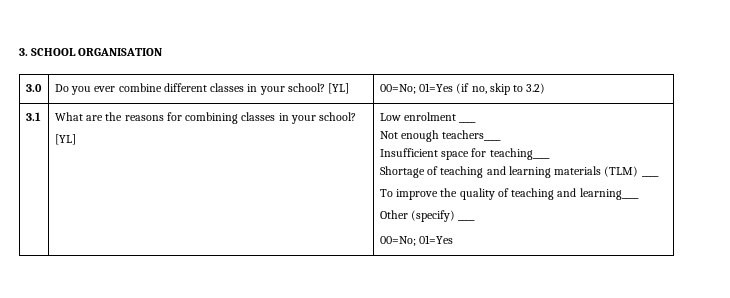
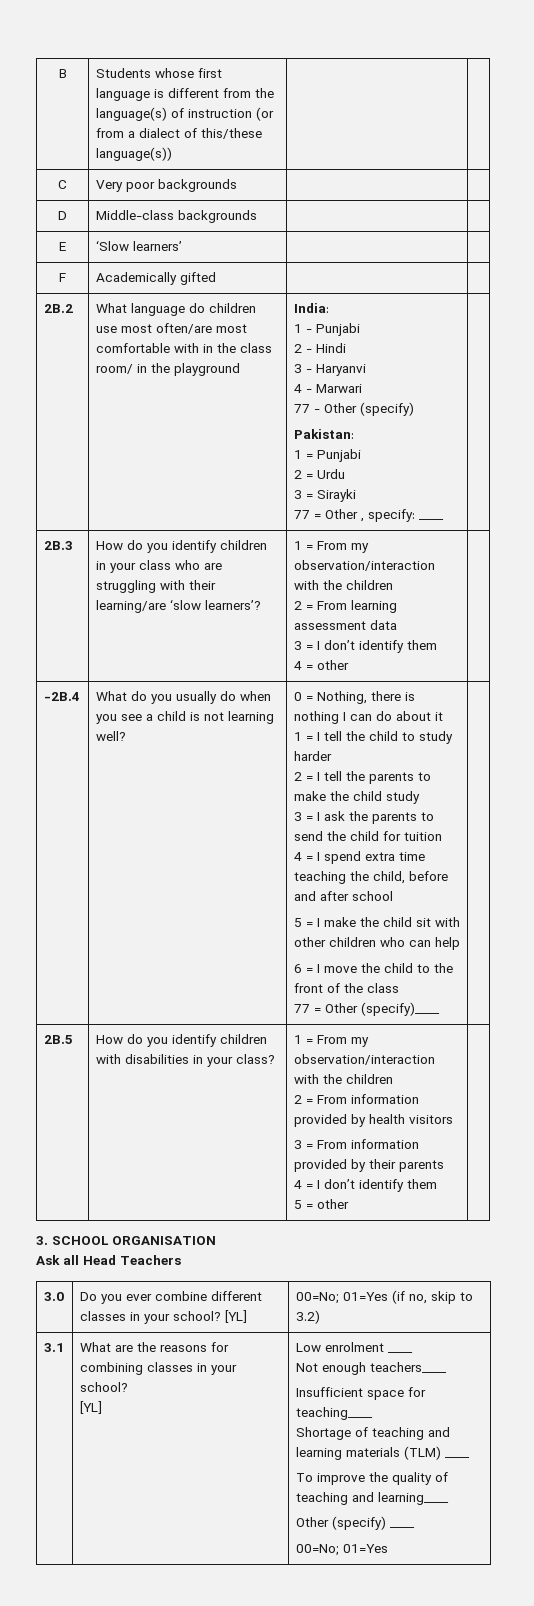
+ B | Students whose first language is different from the language(s) of instruction (or from a dialect of this/these language(s)) | |
+ C | Very poor backgrounds | |
+ D | Middle-class backgrounds | |
+ E | ‘Slow learners’ | |
+ F | Academically gifted | |
+ 2B.2 | What language do children use most often/are most comfortable with in the class room/ in the playground | India:
+ 1 - Punjabi
+ 2 - Hindi
+ 3 - Haryanvi
+ 4 - Marwari
+ 77 - Other (specify)
+ Pakistan:
+ 1 = Punjabi
+ 2 = Urdu
+ 3 = Sirayki
+ 77 = Other , specify: ____ |
+ 2B.3 | How do you identify children in your class who are struggling with their learning/are ‘slow learners’? | 1 = From my observation/interaction with the children
+ 2 = From learning assessment data
+ 3 = I don’t identify them
+ 4 = other |
+ -2B.4 | What do you usually do when you see a child is not learning well? | 0 = Nothing, there is nothing I can do about it
+ 1 = I tell the child to study harder
+ 2 = I tell the parents to make the child study
+ 3 = I ask the parents to send the child for tuition
+ 4 = I spend extra time teaching the child, before and after school
+ 5 = I make the child sit with other children who can help
+ 6 = I move the child to the front of the class
+ 77 = Other (specify)____ |
+ 2B.5 | How do you identify children with disabilities in your class? | 1 = From my observation/interaction with the children
+ 2 = From information provided by health visitors
+ 3 = From information provided by their parents
+ 4 = I don’t identify them
+ 5 = other
+ Ask all Head Teachers

